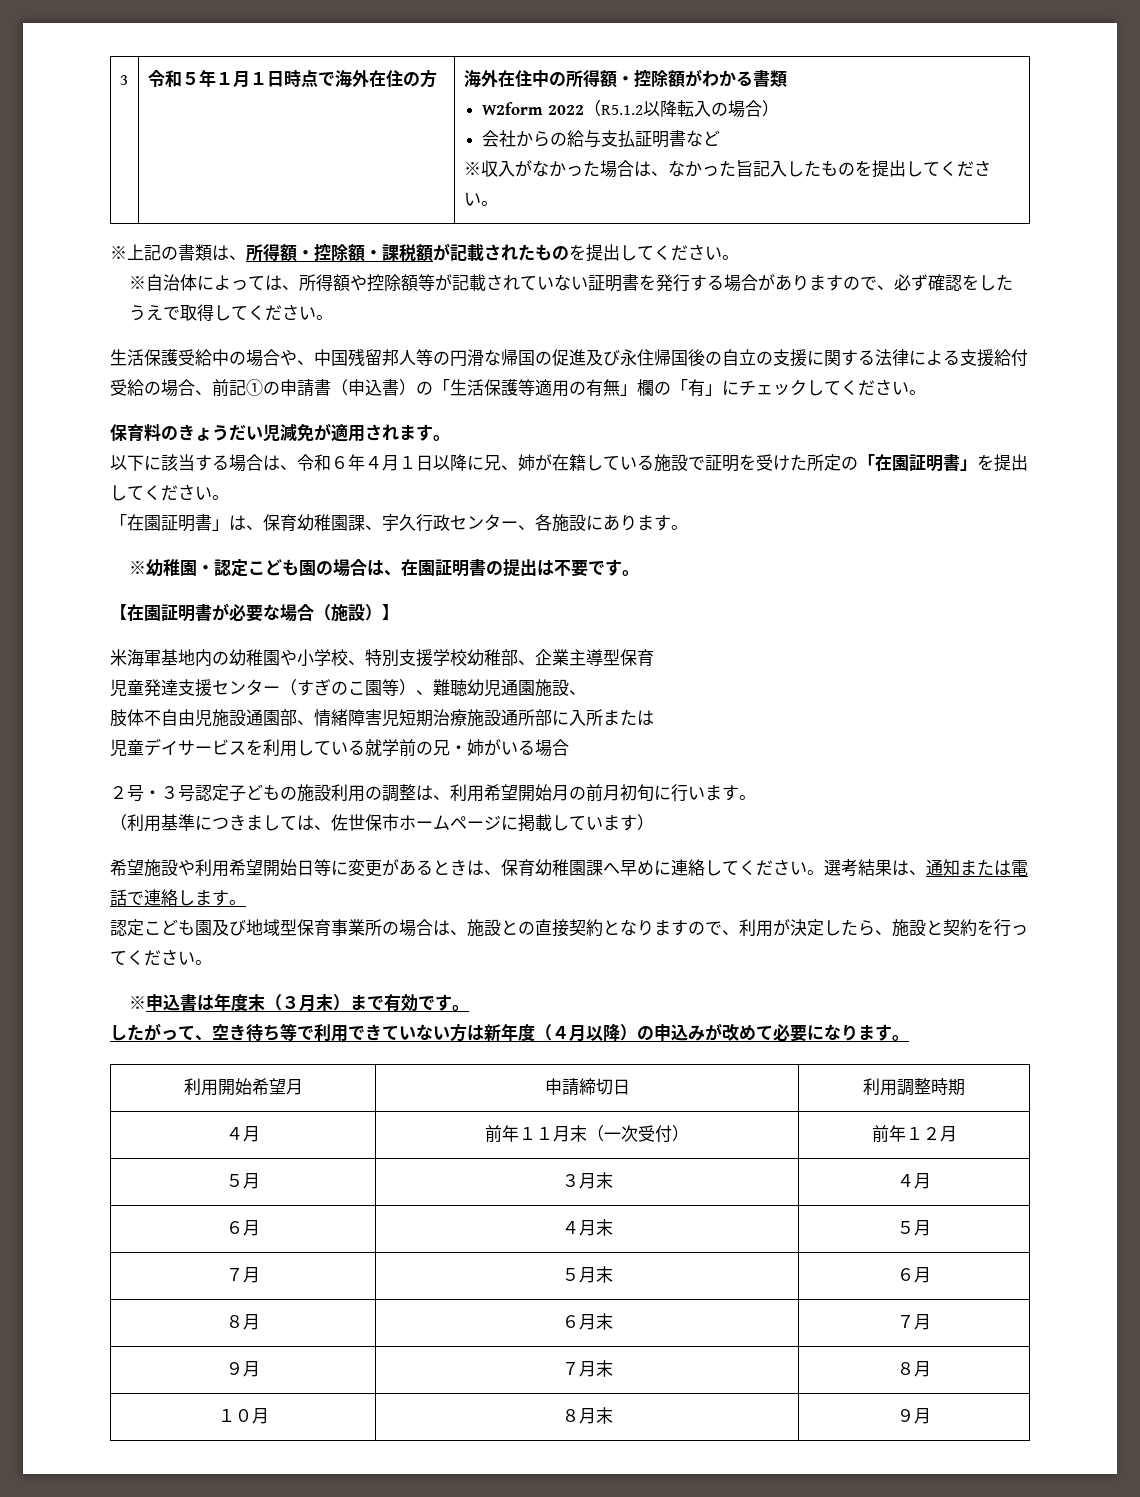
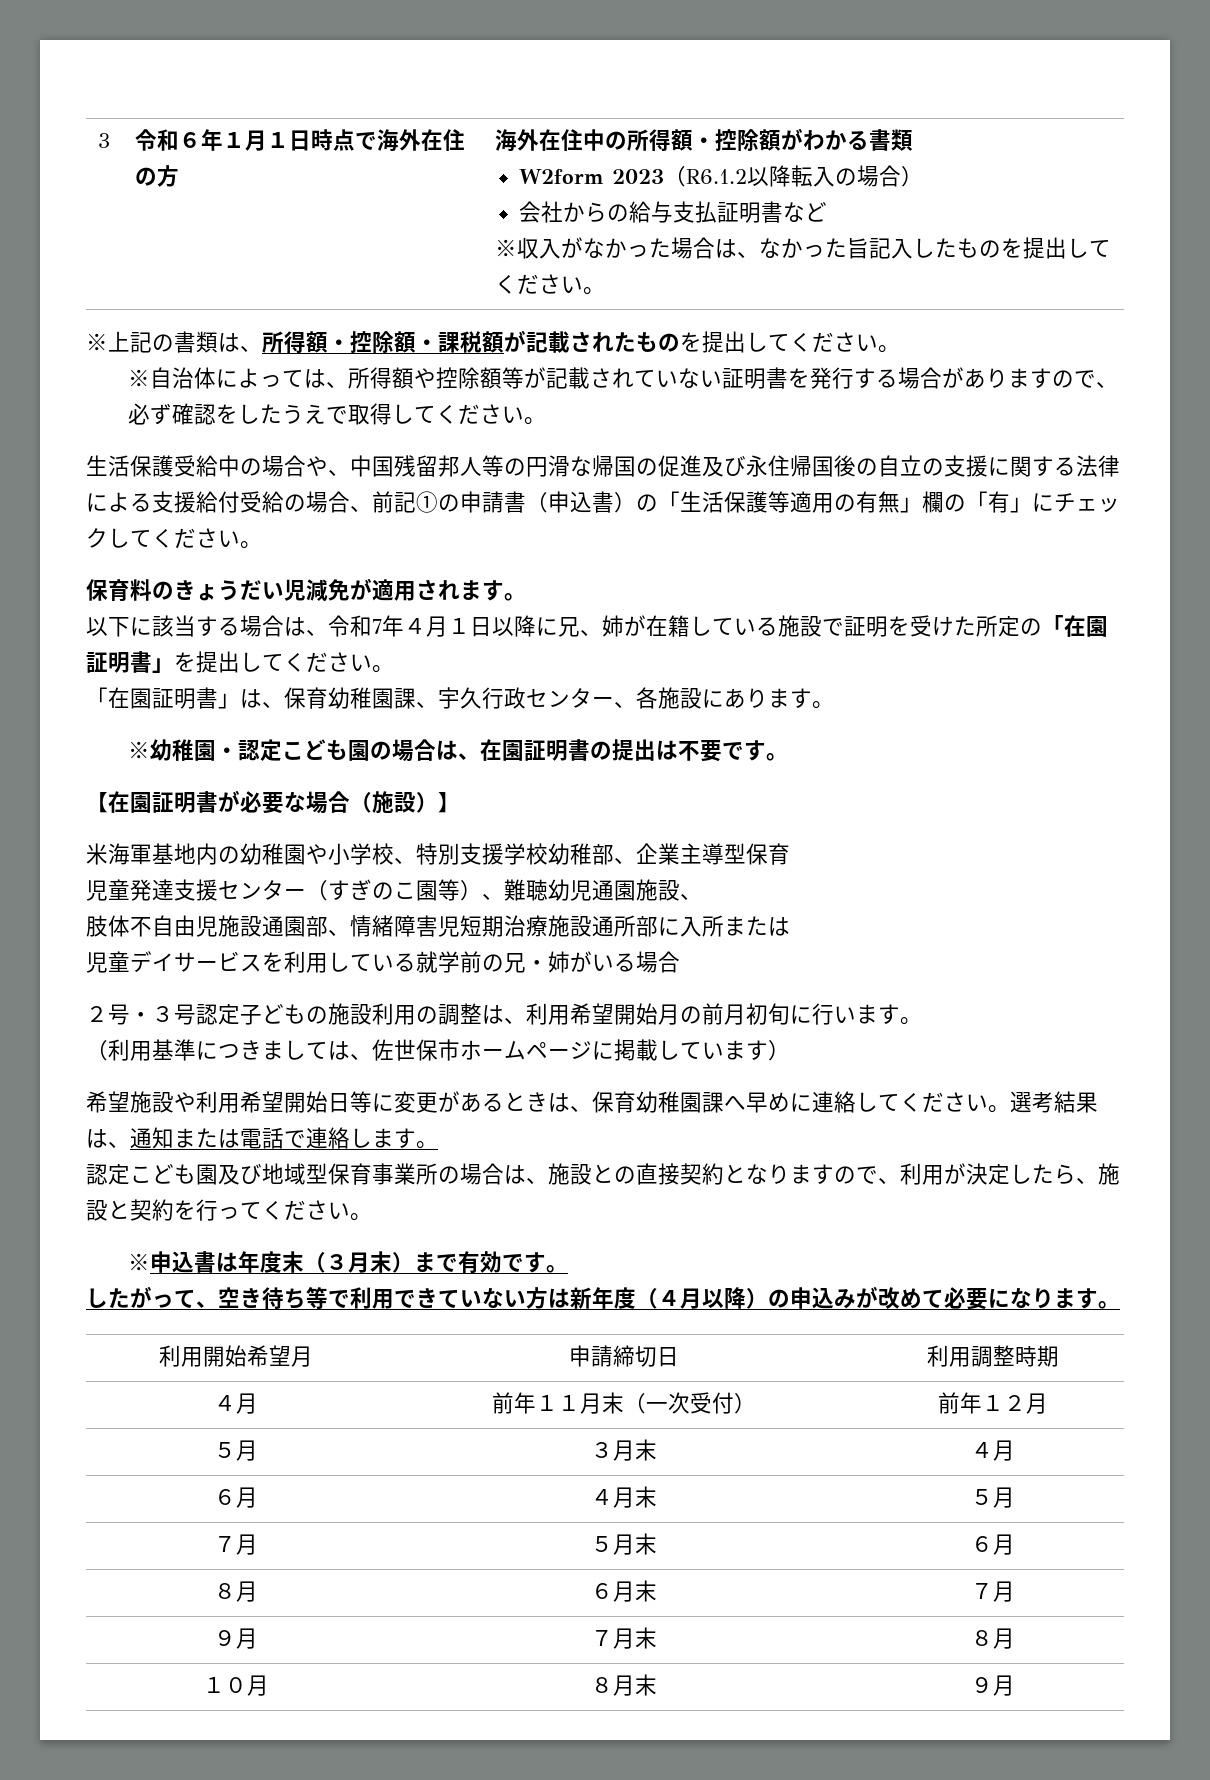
- 令和５年１月１日時点で海外在住の方
+ 令和６年１月１日時点で海外在住の方
- W2form 2022（R5.1.2以降転入の場合）
+ W2form 2023（R6.1.2以降転入の場合）
- 以下に該当する場合は、令和６年４月１日以降に兄、姉が在籍している施設で証明を受けた所定の「在園証明書」を提出してください。
+ 以下に該当する場合は、令和7年４月１日以降に兄、姉が在籍している施設で証明を受けた所定の「在園証明書」を提出してください。

